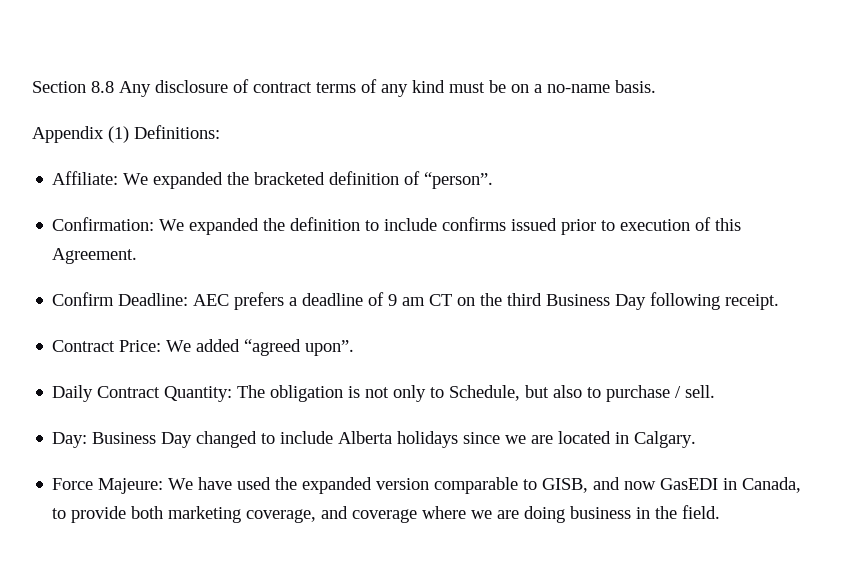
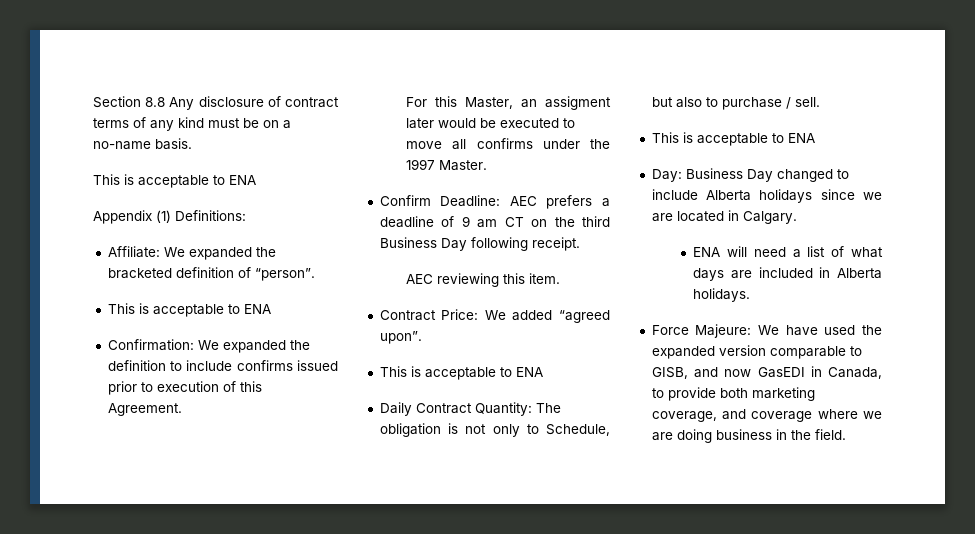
  Section 8.8 Any disclosure of contract terms of any kind must be on a no-name basis.
+ This is acceptable to ENA
  Affiliate: We expanded the bracketed definition of “person”.
+ This is acceptable to ENA
+ For this Master, an assigment later would be executed to move all confirms under the 1997 Master.
+ AEC reviewing this item.
  Contract Price: We added “agreed upon”.
+ This is acceptable to ENA
  Daily Contract Quantity: The obligation is not only to Schedule, but also to purchase / sell.
+ This is acceptable to ENA
+ ENA will need a list of what days are included in Alberta holidays.

